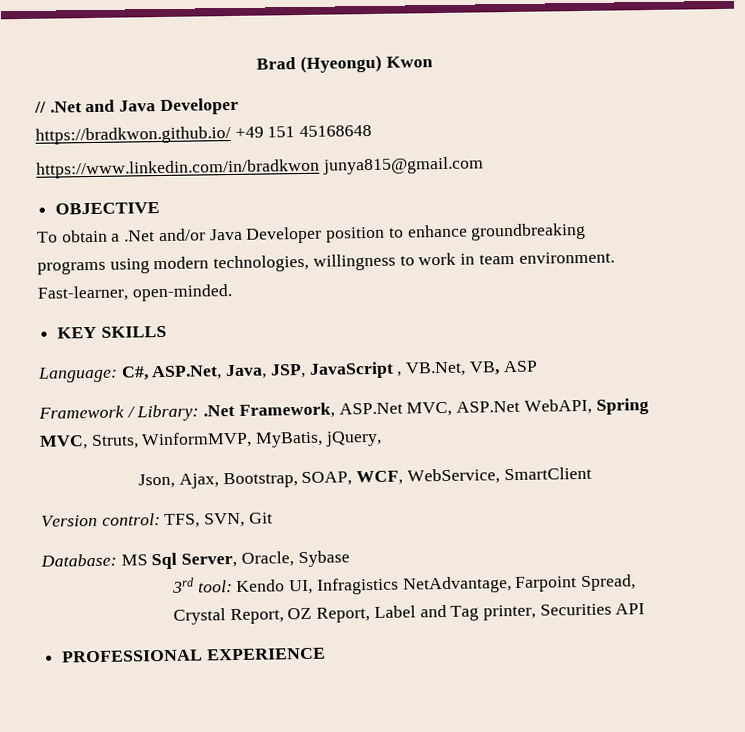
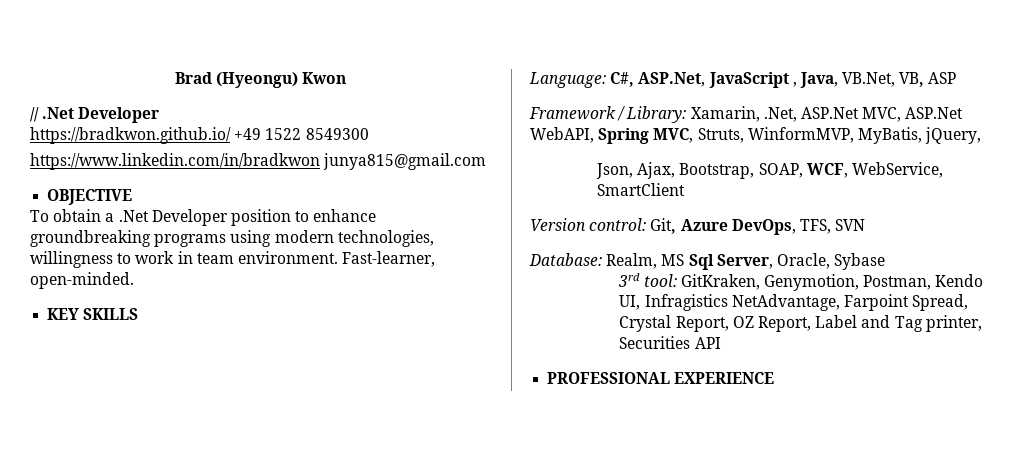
- // .Net and Java Developer
+ // .Net Developer
- https://bradkwon.github.io/ +49 151 45168648
+ https://bradkwon.github.io/ +49 1522 8549300
- To obtain a .Net and/or Java Developer position to enhance groundbreaking programs using modern technologies, willingness to work in team environment.
+ To obtain a .Net Developer position to enhance groundbreaking programs using modern technologies, willingness to work in team environment.
- Language: C#, ASP.Net, Java, JSP, JavaScript , VB.Net, VB, ASP
+ Language: C#, ASP.Net, JavaScript , Java, VB.Net, VB, ASP
- Framework / Library: .Net Framework, ASP.Net MVC, ASP.Net WebAPI, Spring MVC, Struts, WinformMVP, MyBatis, jQuery,
+ Framework / Library: Xamarin, .Net, ASP.Net MVC, ASP.Net WebAPI, Spring MVC, Struts, WinformMVP, MyBatis, jQuery,
- Version control: TFS, SVN, Git
+ Version control: Git, Azure DevOps, TFS, SVN
- Database: MS Sql Server, Oracle, Sybase
+ Database: Realm, MS Sql Server, Oracle, Sybase
- 3rd tool: Kendo UI, Infragistics NetAdvantage, Farpoint Spread, Crystal Report, OZ Report, Label and Tag printer, Securities API
+ 3rd tool: GitKraken, Genymotion, Postman, Kendo UI, Infragistics NetAdvantage, Farpoint Spread, Crystal Report, OZ Report, Label and Tag printer, Securities API

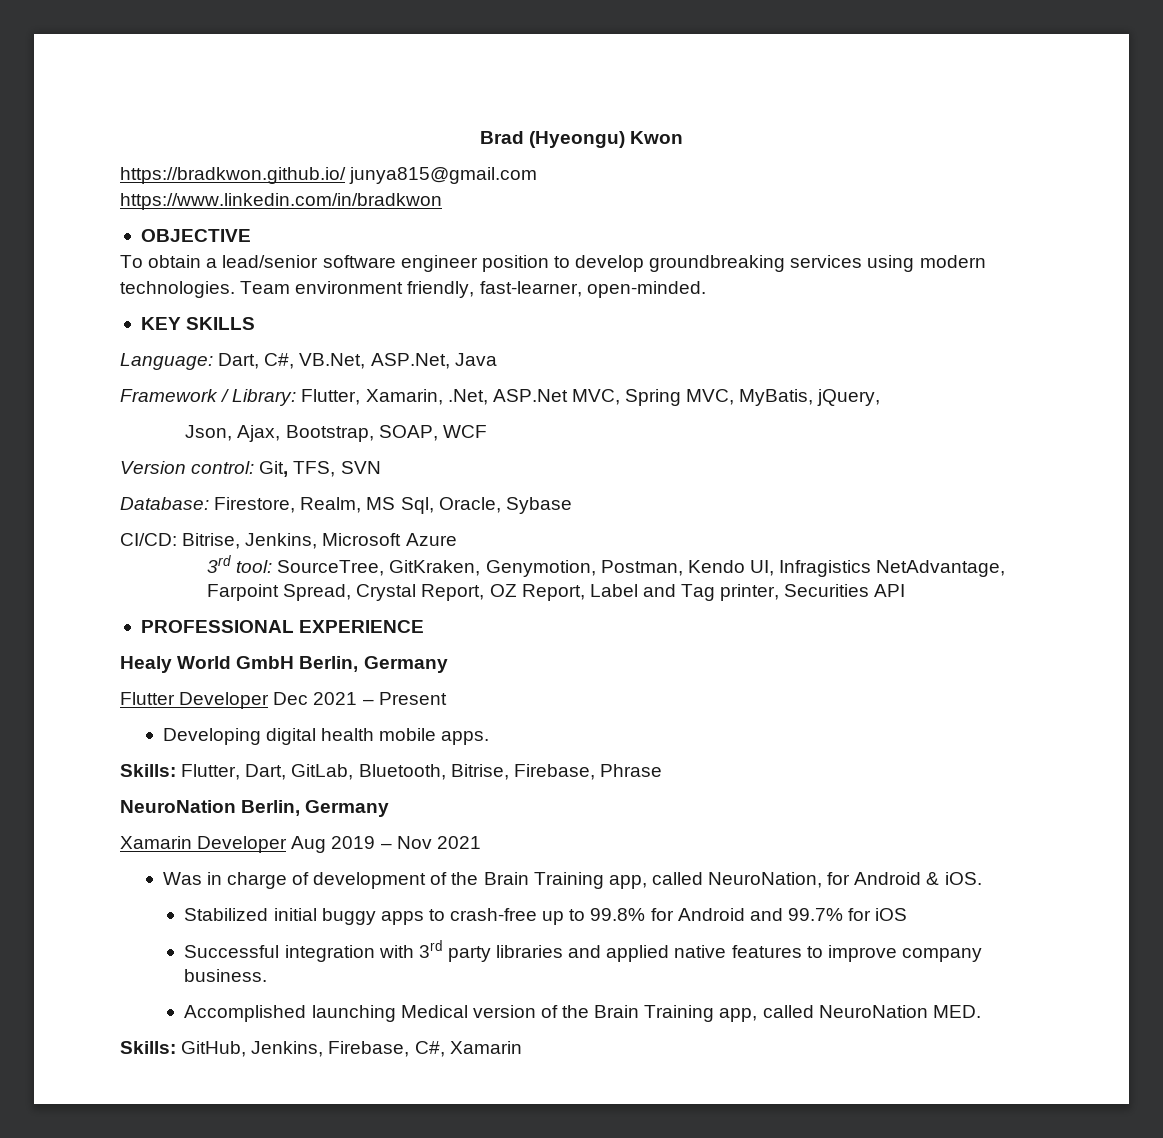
- // .Net Developer
- https://bradkwon.github.io/ +49 1522 8549300
+ https://bradkwon.github.io/ junya815@gmail.com
- https://www.linkedin.com/in/bradkwon junya815@gmail.com
+ https://www.linkedin.com/in/bradkwon
- To obtain a .Net Developer position to enhance groundbreaking programs using modern technologies, willingness to work in team environment. Fast-learner, open-minded.
+ To obtain a lead/senior software engineer position to develop groundbreaking services using modern technologies. Team environment friendly, fast-learner, open-minded.
  KEY SKILLS
- Language: C#, ASP.Net, JavaScript , Java, VB.Net, VB, ASP
+ Language: Dart, C#, VB.Net, ASP.Net, Java
- Framework / Library: Xamarin, .Net, ASP.Net MVC, ASP.Net WebAPI, Spring MVC, Struts, WinformMVP, MyBatis, jQuery,
+ Framework / Library: Flutter, Xamarin, .Net, ASP.Net MVC, Spring MVC, MyBatis, jQuery,
- Json, Ajax, Bootstrap, SOAP, WCF, WebService, SmartClient
+ Json, Ajax, Bootstrap, SOAP, WCF
- Version control: Git, Azure DevOps, TFS, SVN
+ Version control: Git, TFS, SVN
- Database: Realm, MS Sql Server, Oracle, Sybase
+ Database: Firestore, Realm, MS Sql, Oracle, Sybase
+ CI/CD: Bitrise, Jenkins, Microsoft Azure
- 3rd tool: GitKraken, Genymotion, Postman, Kendo UI, Infragistics NetAdvantage, Farpoint Spread, Crystal Report, OZ Report, Label and Tag printer, Securities API
+ 3rd tool: SourceTree, GitKraken, Genymotion, Postman, Kendo UI, Infragistics NetAdvantage, Farpoint Spread, Crystal Report, OZ Report, Label and Tag printer, Securities API
+ Healy World GmbH Berlin, Germany
+ Flutter Developer Dec 2021 – Present
+ Developing digital health mobile apps.
+ Skills: Flutter, Dart, GitLab, Bluetooth, Bitrise, Firebase, Phrase
+ NeuroNation Berlin, Germany
+ Xamarin Developer Aug 2019 – Nov 2021
+ Was in charge of development of the Brain Training app, called NeuroNation, for Android & iOS.
+ Stabilized initial buggy apps to crash-free up to 99.8% for Android and 99.7% for iOS
+ Successful integration with 3rd party libraries and applied native features to improve company business.
+ Accomplished launching Medical version of the Brain Training app, called NeuroNation MED.
+ Skills: GitHub, Jenkins, Firebase, C#, Xamarin

